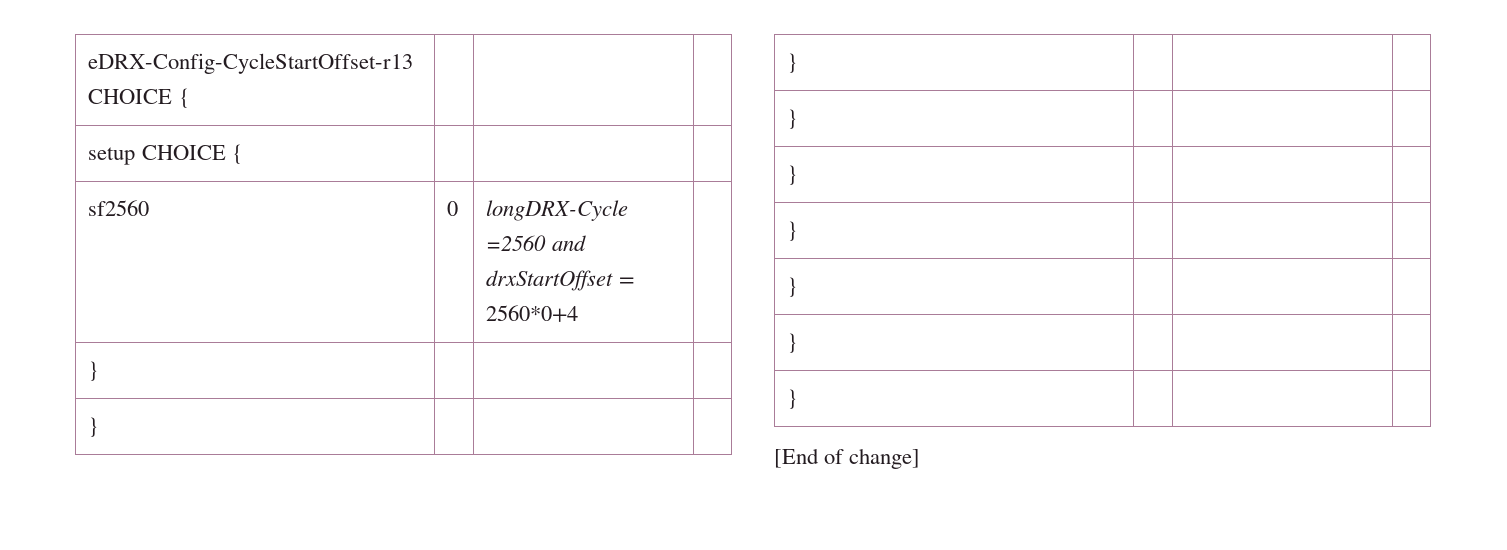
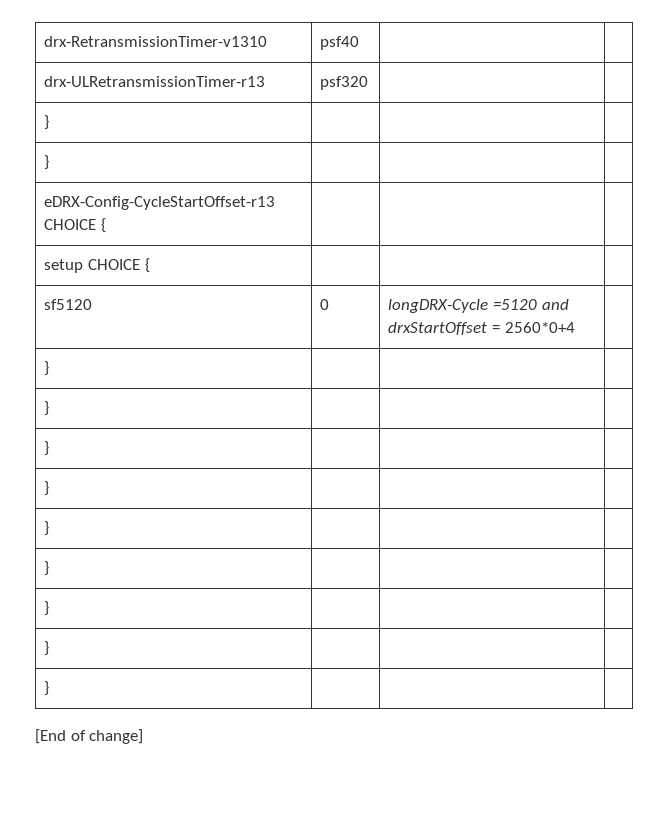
+ drx-RetransmissionTimer-v1310 | psf40 | |
+ drx-ULRetransmissionTimer-r13 | psf320 | |
+ } | | |
+ } | | |
- sf2560 | 0 | longDRX-Cycle =2560 and drxStartOffset = 2560*0+4 |
+ sf5120 | 0 | longDRX-Cycle =5120 and drxStartOffset = 2560*0+4 |

